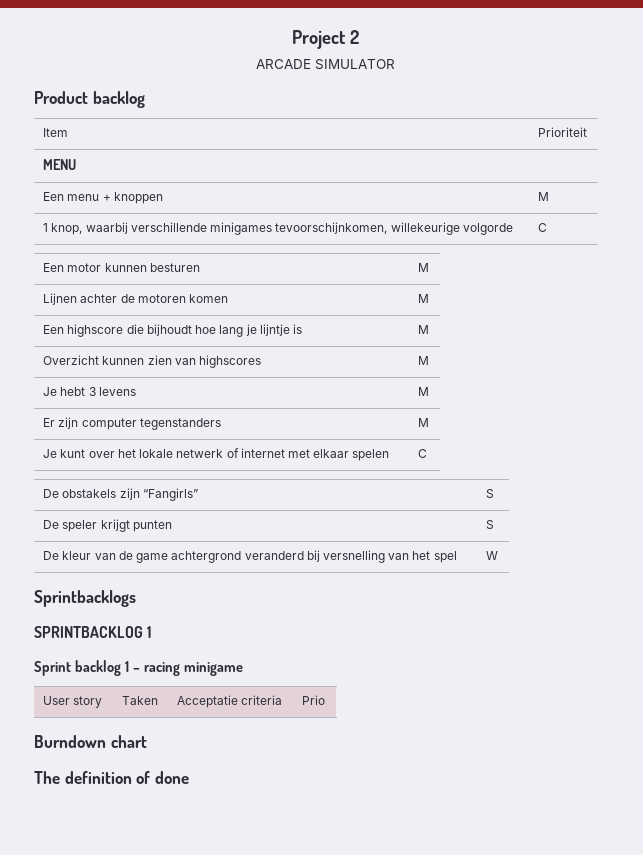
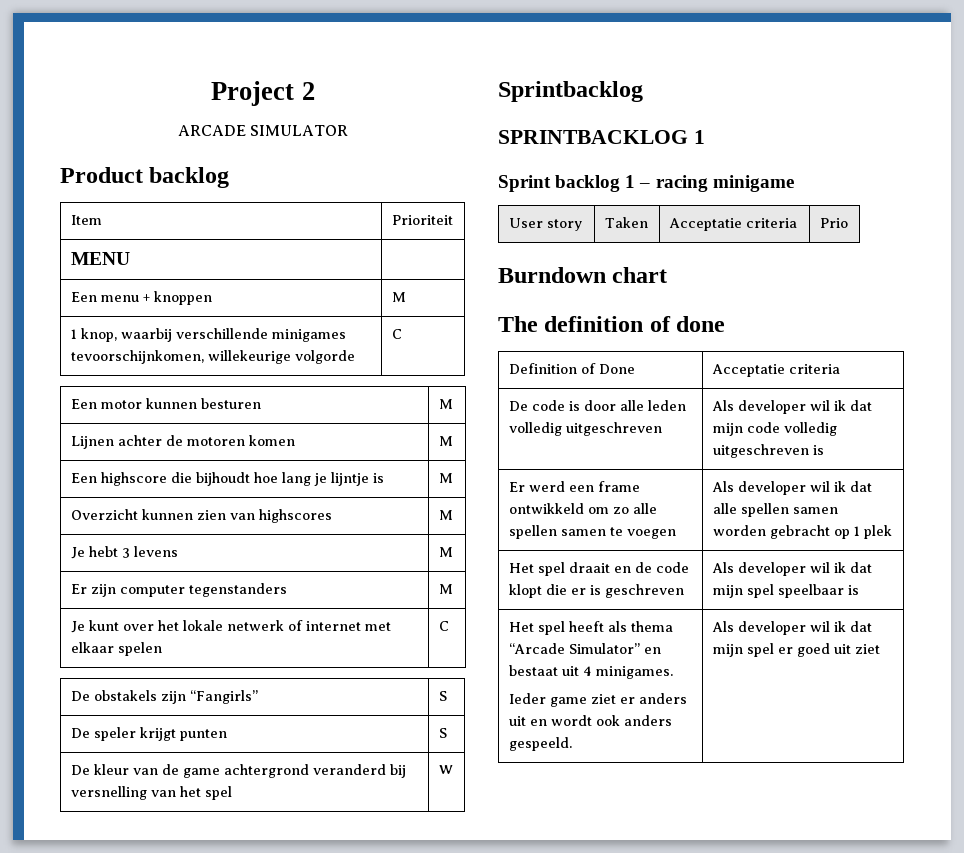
- Sprintbacklogs
+ Sprintbacklog
+ Definition of Done | Acceptatie criteria
+ De code is door alle leden volledig uitgeschreven | Als developer wil ik dat mijn code volledig uitgeschreven is
+ Er werd een frame ontwikkeld om zo alle spellen samen te voegen | Als developer wil ik dat alle spellen samen worden gebracht op 1 plek
+ Het spel draait en de code klopt die er is geschreven | Als developer wil ik dat mijn spel speelbaar is
+ Het spel heeft als thema “Arcade Simulator” en bestaat uit 4 minigames.
+ Ieder game ziet er anders uit en wordt ook anders gespeeld. | Als developer wil ik dat mijn spel er goed uit ziet

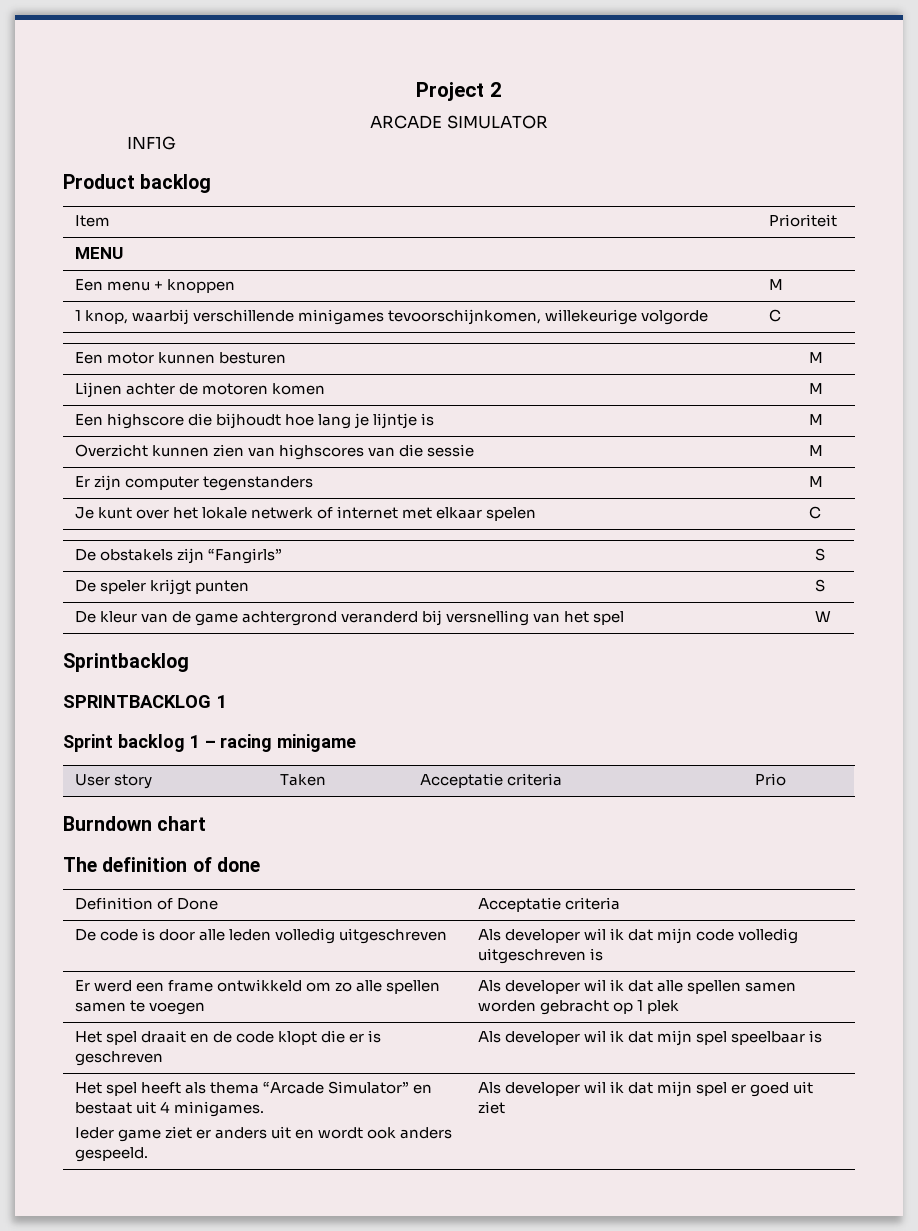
+ INF1G
- Overzicht kunnen zien van highscores | M
- Je hebt 3 levens | M
+ Overzicht kunnen zien van highscores van die sessie | M

